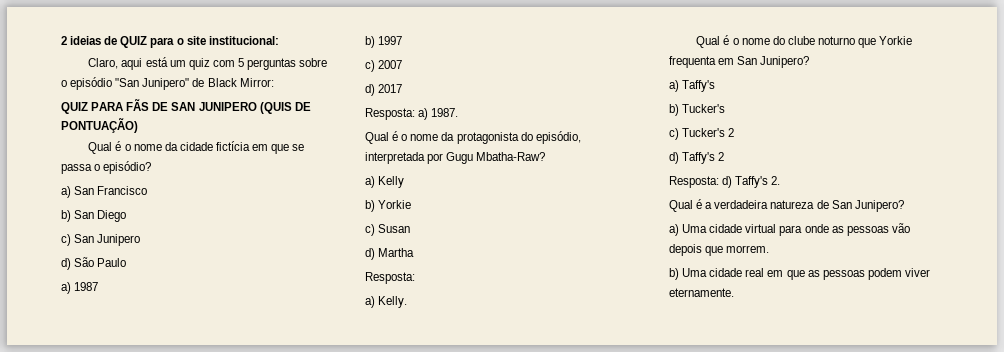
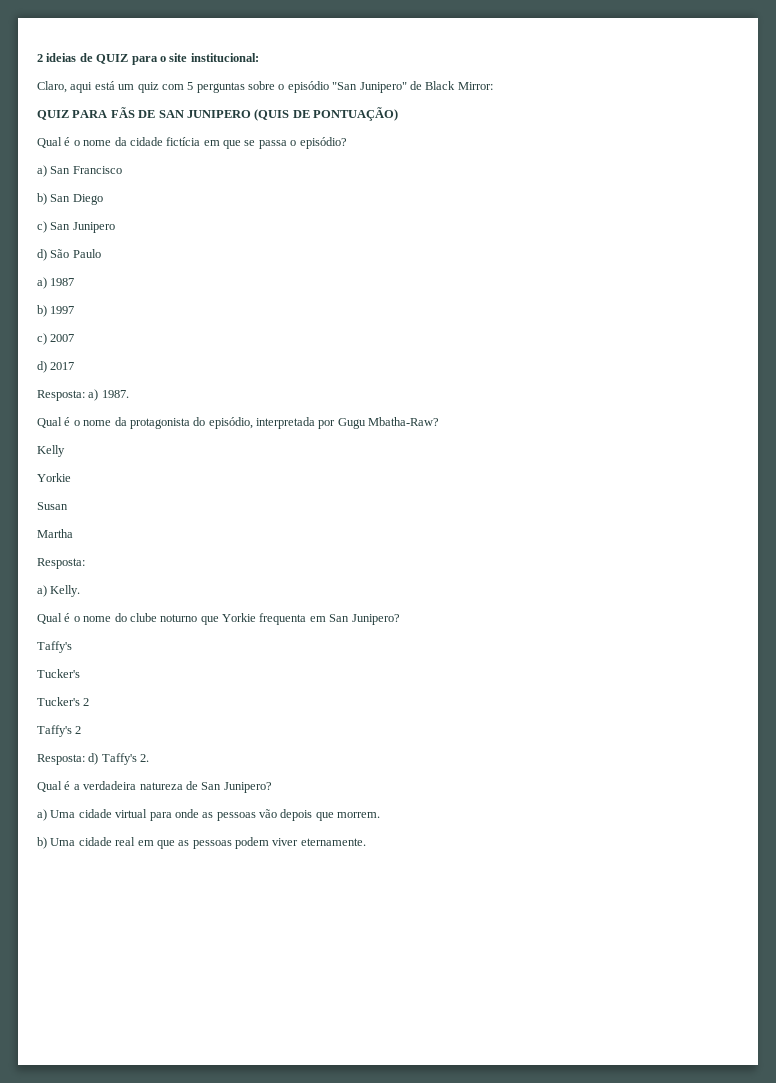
- a) Kelly
- b) Yorkie
+ Kelly
+ Yorkie
- c) Susan
+ Susan
- d) Martha
+ Martha
  Qual é o nome do clube noturno que Yorkie frequenta em San Junipero?
- a) Taffy's
- b) Tucker's
+ Taffy's
+ Tucker's
- c) Tucker's 2
+ Tucker's 2
- d) Taffy's 2
+ Taffy's 2

